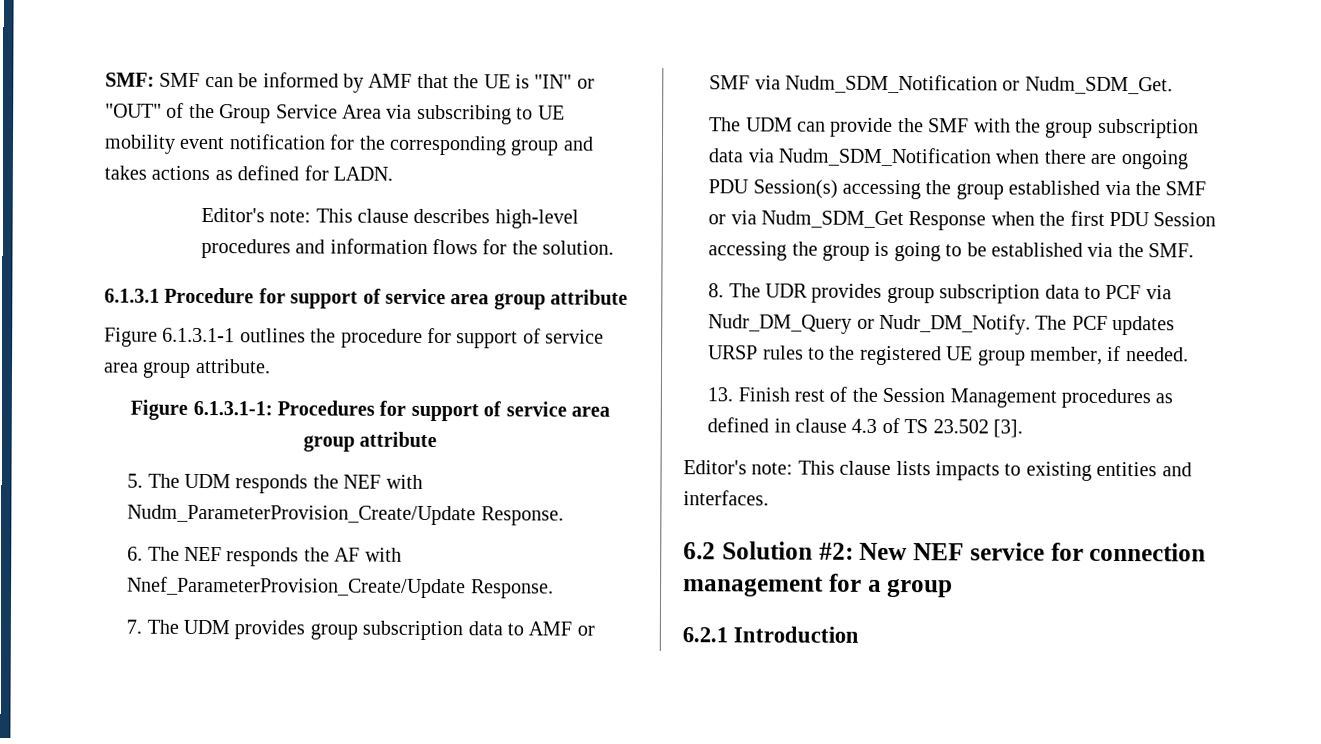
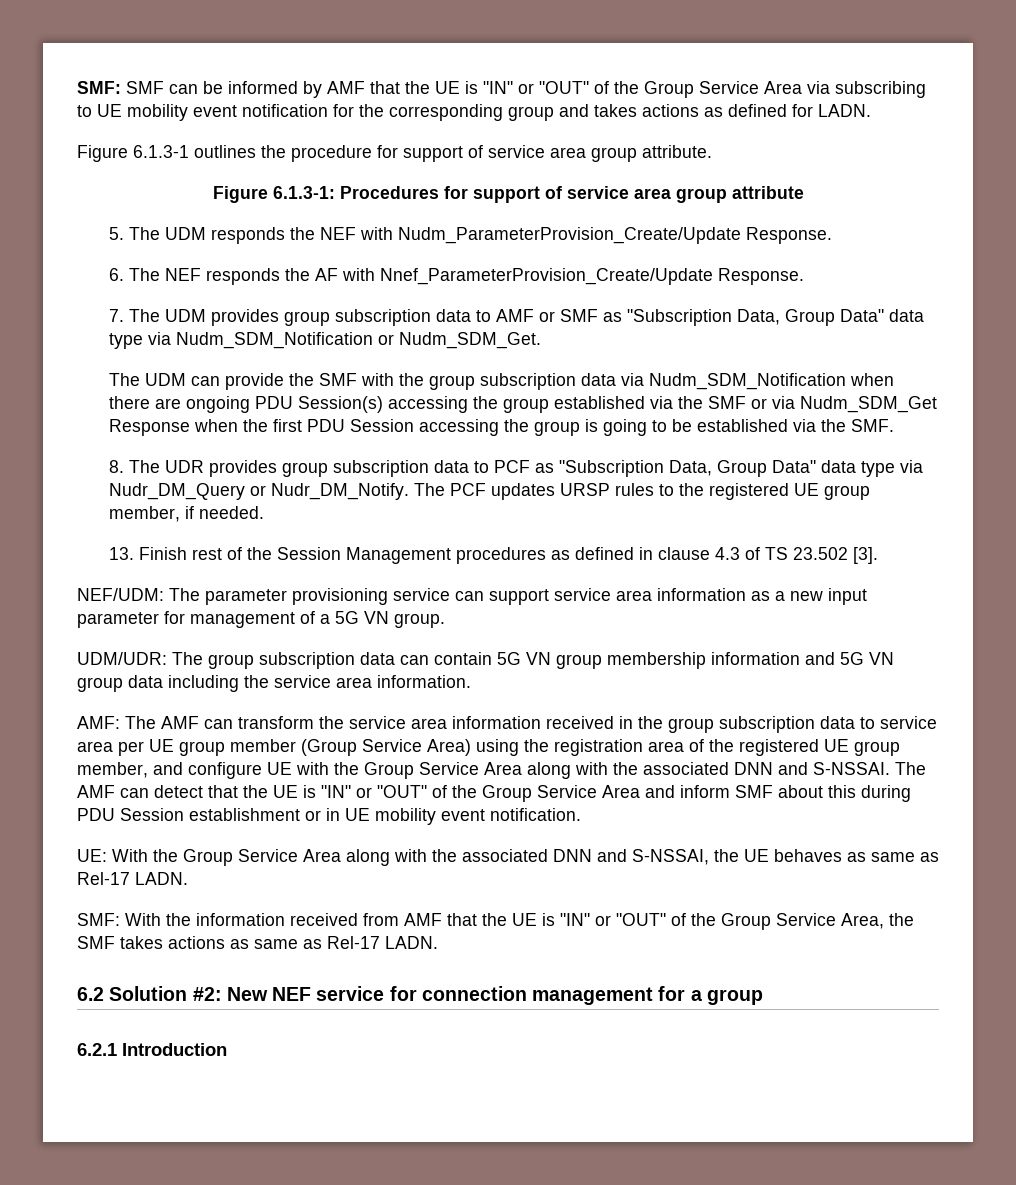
- Editor's note: This clause describes high-level procedures and information flows for the solution.
- 6.1.3.1 Procedure for support of service area group attribute
- Figure 6.1.3.1-1 outlines the procedure for support of service area group attribute.
+ Figure 6.1.3-1 outlines the procedure for support of service area group attribute.
- Figure 6.1.3.1-1: Procedures for support of service area group attribute
+ Figure 6.1.3-1: Procedures for support of service area group attribute
- 7. The UDM provides group subscription data to AMF or SMF via Nudm_SDM_Notification or Nudm_SDM_Get.
+ 7. The UDM provides group subscription data to AMF or SMF as "Subscription Data, Group Data" data type via Nudm_SDM_Notification or Nudm_SDM_Get.
- 8. The UDR provides group subscription data to PCF via Nudr_DM_Query or Nudr_DM_Notify.
+ 8. The UDR provides group subscription data to PCF as "Subscription Data, Group Data" data type via Nudr_DM_Query or Nudr_DM_Notify.
- Editor's note: This clause lists impacts to existing entities and interfaces.
+ NEF/UDM: The parameter provisioning service can support service area information as a new input parameter for management of a 5G VN group.
+ UDM/UDR: The group subscription data can contain 5G VN group membership information and 5G VN group data including the service area information.
+ AMF: The AMF can transform the service area information received in the group subscription data to service area per UE group member (Group Service Area) using the registration area of the registered UE group member, and configure UE with the Group Service Area along with the associated DNN and S-NSSAI. The AMF can detect that the UE is "IN" or "OUT" of the Group Service Area and inform SMF about this during PDU Session establishment or in UE mobility event notification.
+ UE: With the Group Service Area along with the associated DNN and S-NSSAI, the UE behaves as same as Rel-17 LADN.
+ SMF: With the information received from AMF that the UE is "IN" or "OUT" of the Group Service Area, the SMF takes actions as same as Rel-17 LADN.

